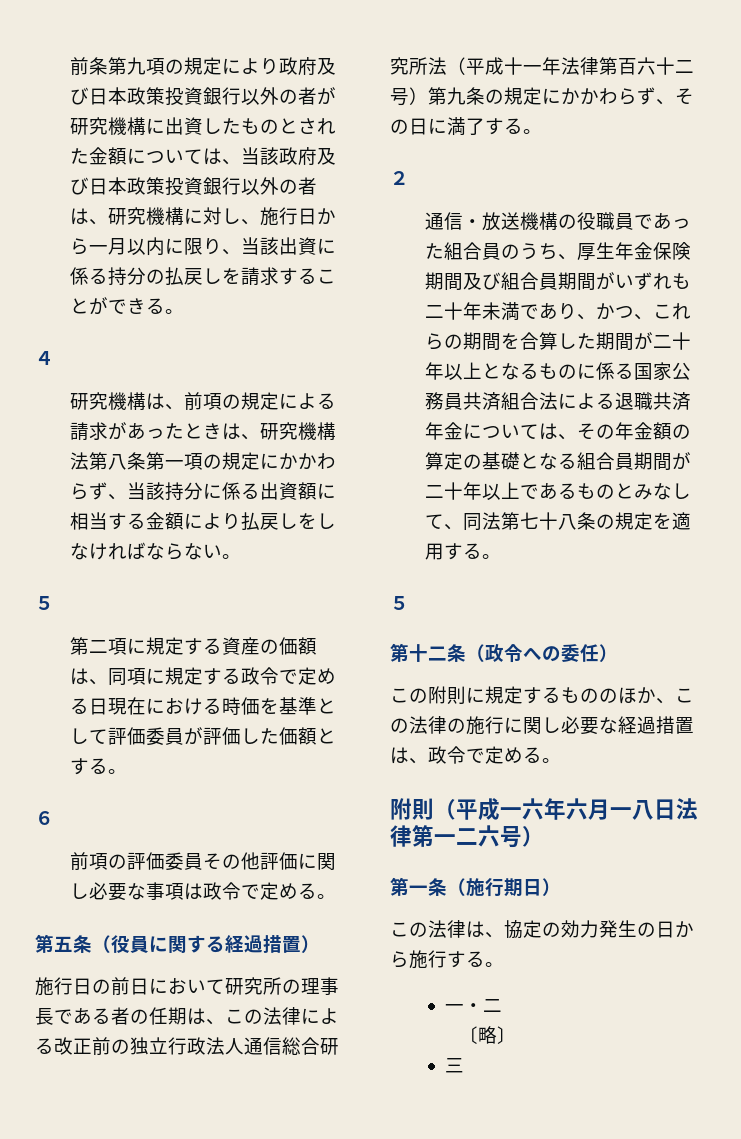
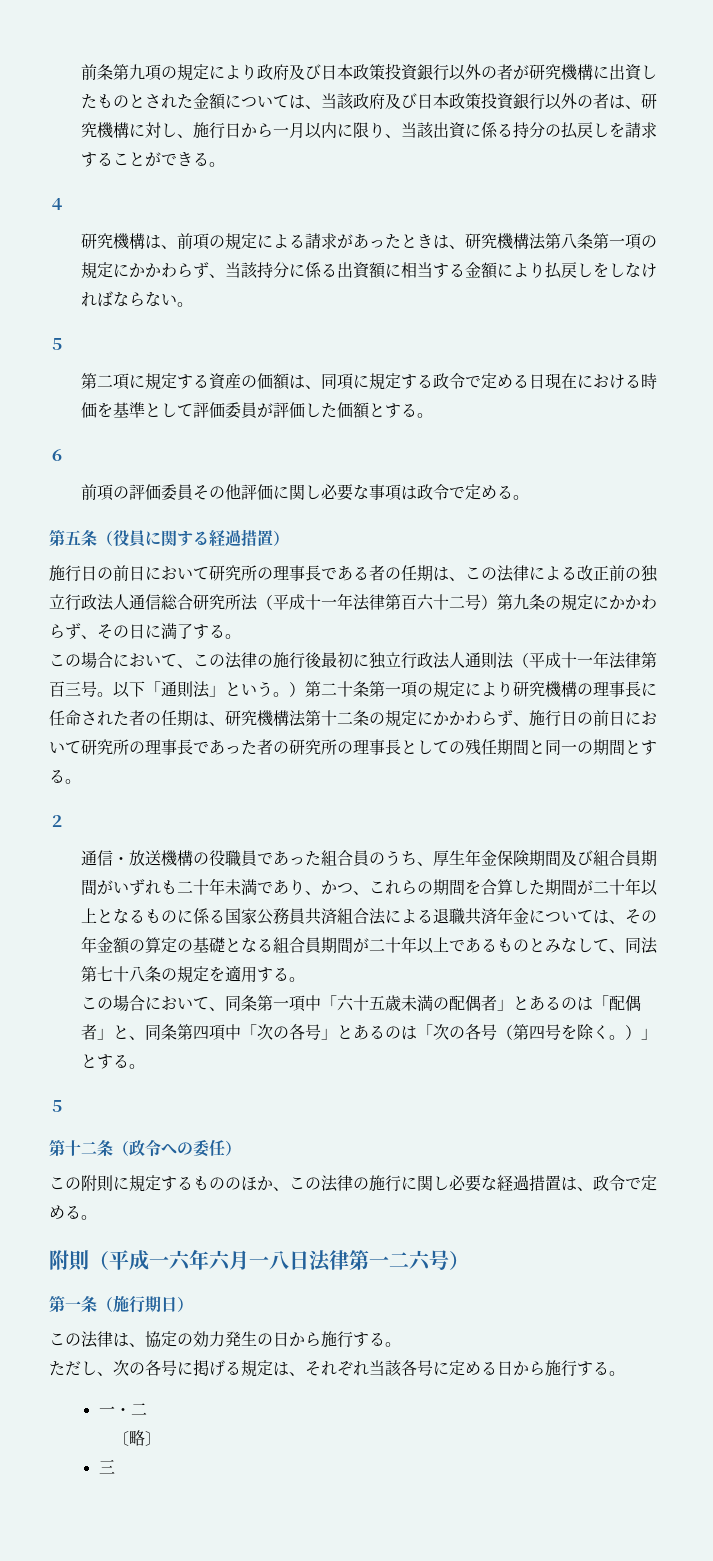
+ この場合において、この法律の施行後最初に独立行政法人通則法（平成十一年法律第百三号。以下「通則法」という。）第二十条第一項の規定により研究機構の理事長に任命された者の任期は、研究機構法第十二条の規定にかかわらず、施行日の前日において研究所の理事長であった者の研究所の理事長としての残任期間と同一の期間とする。
+ この場合において、同条第一項中「六十五歳未満の配偶者」とあるのは「配偶者」と、同条第四項中「次の各号」とあるのは「次の各号（第四号を除く。）」とする。
+ ただし、次の各号に掲げる規定は、それぞれ当該各号に定める日から施行する。

